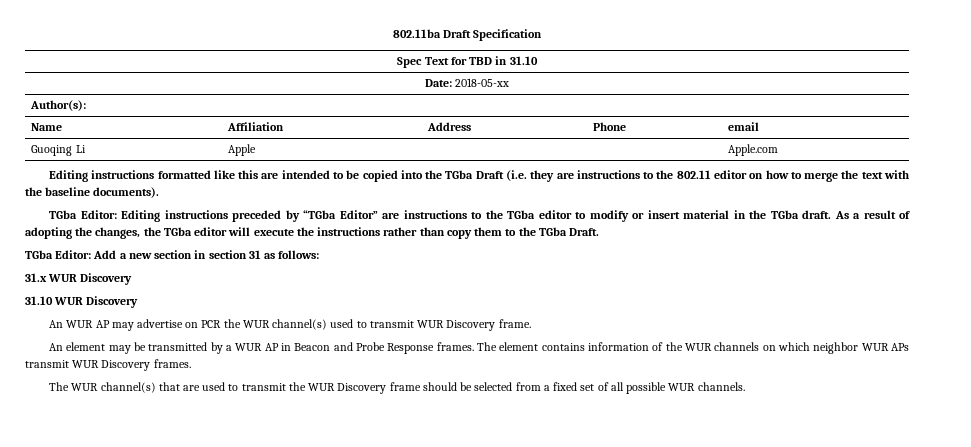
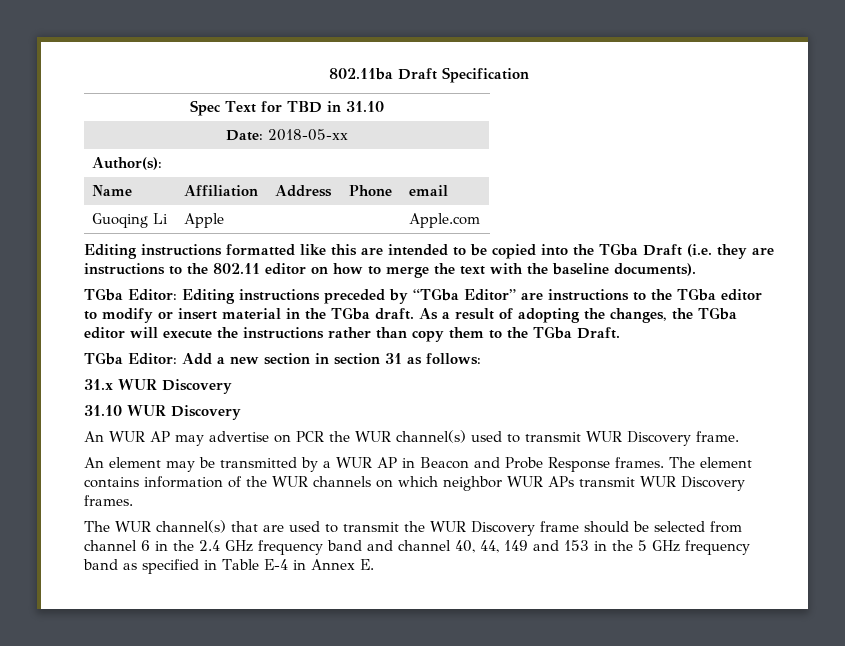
- The WUR channel(s) that are used to transmit the WUR Discovery frame should be selected from a fixed set of all possible WUR channels.
+ The WUR channel(s) that are used to transmit the WUR Discovery frame should be selected from channel 6 in the 2.4 GHz frequency band and channel 40, 44, 149 and 153 in the 5 GHz frequency band as specified in Table E-4 in Annex E.

